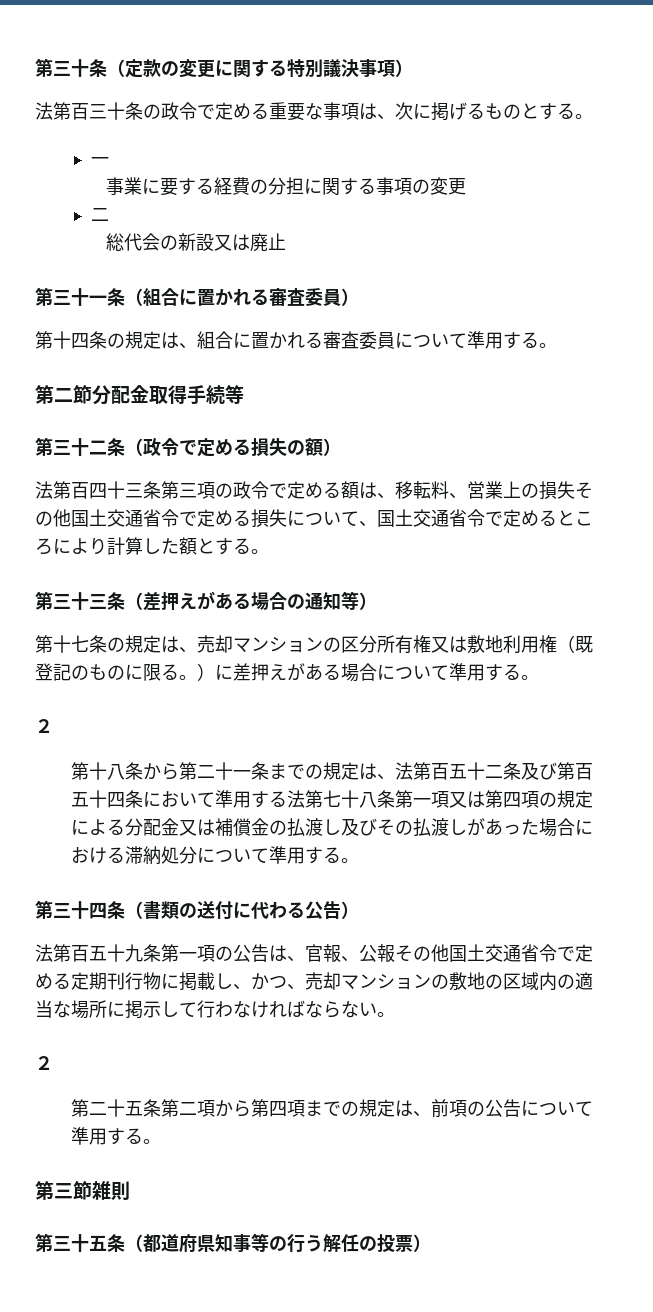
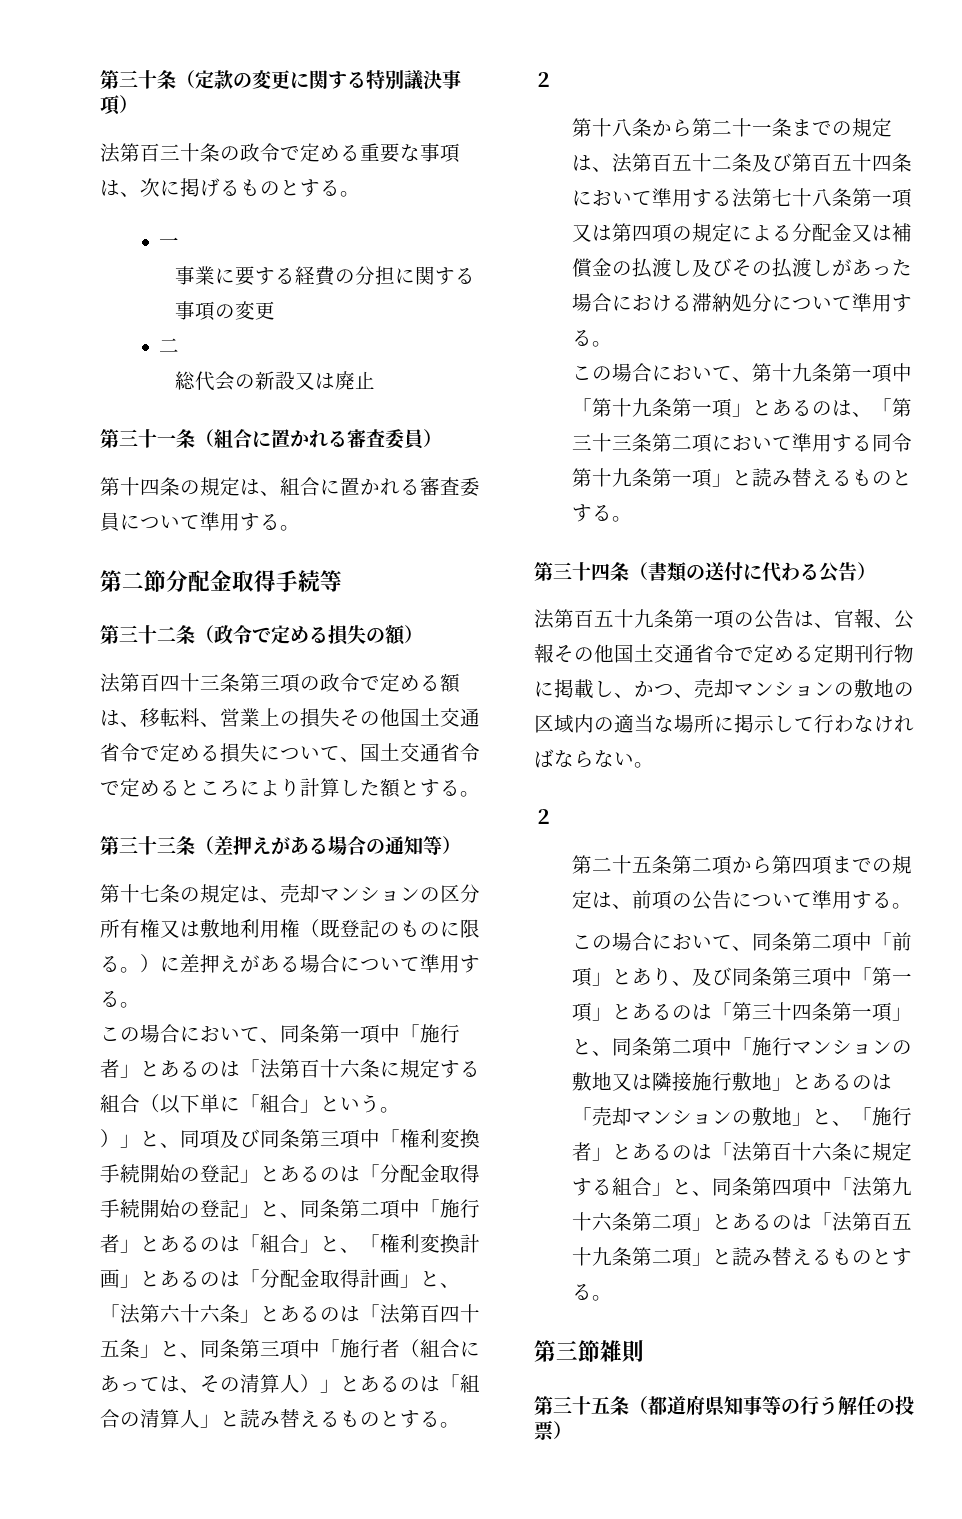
+ この場合において、同条第一項中「施行者」とあるのは「法第百十六条に規定する組合（以下単に「組合」という。
+ ）」と、同項及び同条第三項中「権利変換手続開始の登記」とあるのは「分配金取得手続開始の登記」と、同条第二項中「施行者」とあるのは「組合」と、「権利変換計画」とあるのは「分配金取得計画」と、「法第六十六条」とあるのは「法第百四十五条」と、同条第三項中「施行者（組合にあっては、その清算人）」とあるのは「組合の清算人」と読み替えるものとする。
+ この場合において、第十九条第一項中「第十九条第一項」とあるのは、「第三十三条第二項において準用する同令第十九条第一項」と読み替えるものとする。
+ この場合において、同条第二項中「前項」とあり、及び同条第三項中「第一項」とあるのは「第三十四条第一項」と、同条第二項中「施行マンションの敷地又は隣接施行敷地」とあるのは「売却マンションの敷地」と、「施行者」とあるのは「法第百十六条に規定する組合」と、同条第四項中「法第九十六条第二項」とあるのは「法第百五十九条第二項」と読み替えるものとする。

